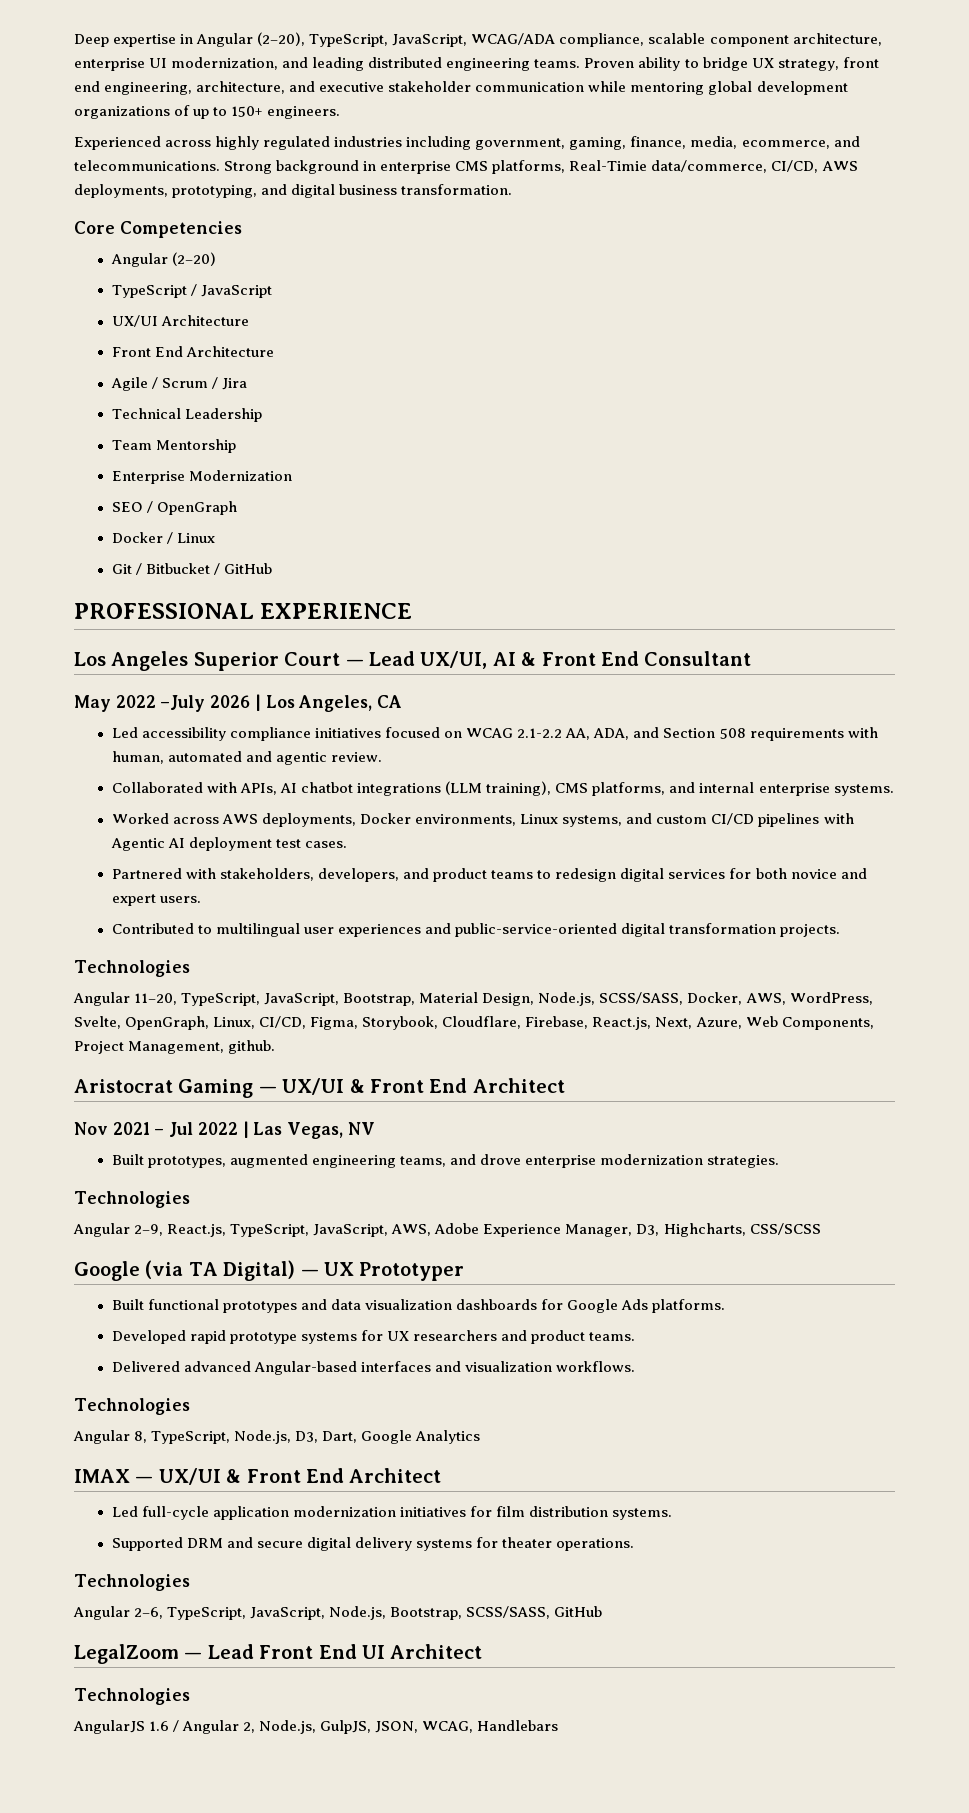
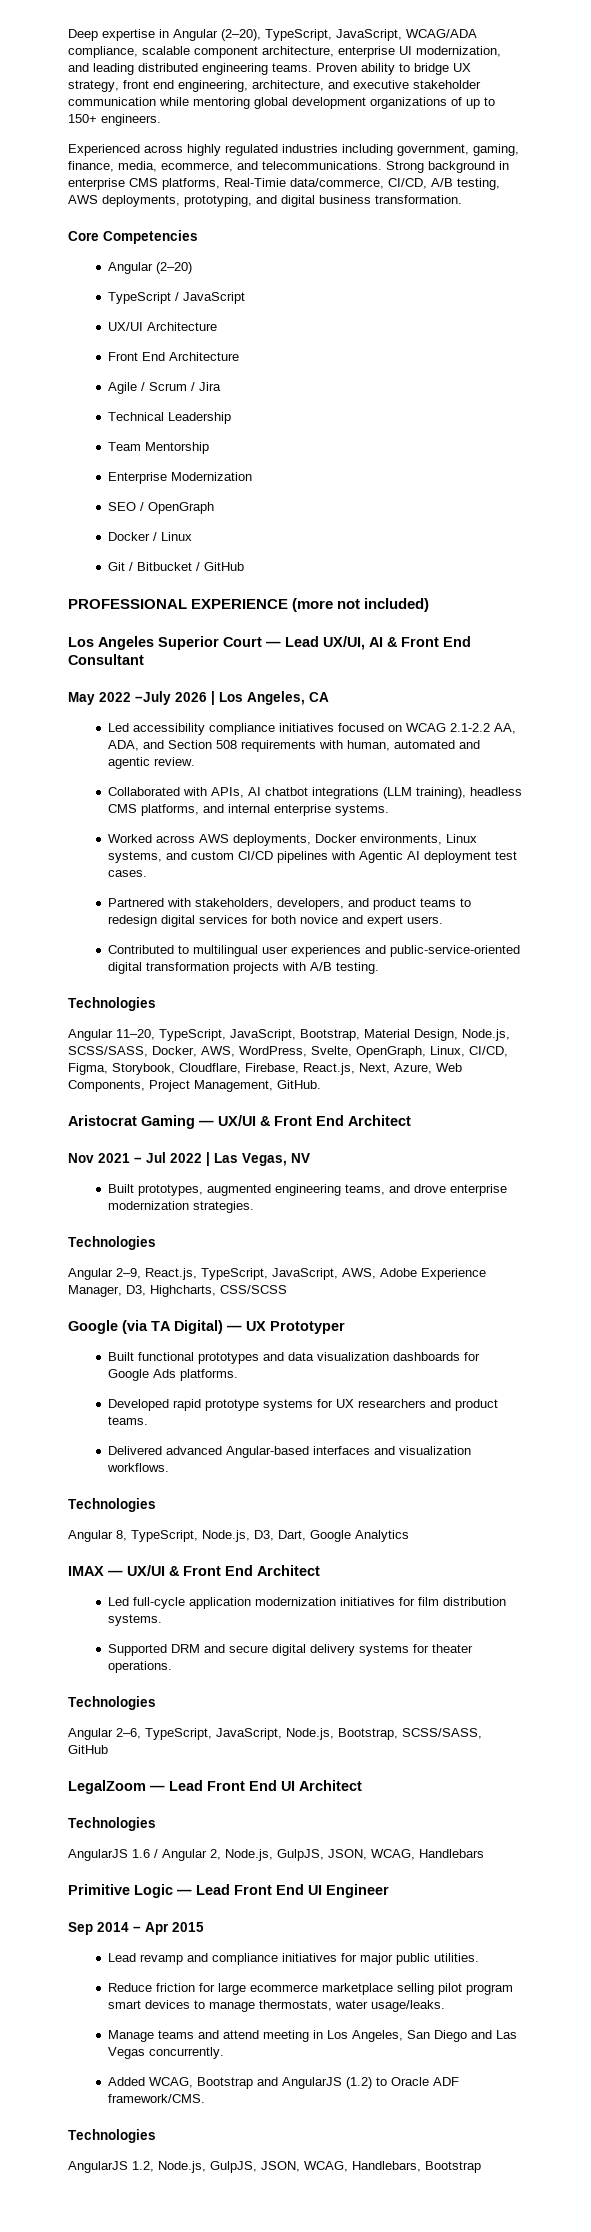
- Strong background in enterprise CMS platforms, Real-Timie data/commerce, CI/CD, AWS deployments, prototyping, and digital business transformation.
+ Strong background in enterprise CMS platforms, Real-Timie data/commerce, CI/CD, A/B testing, AWS deployments, prototyping, and digital business transformation.
- PROFESSIONAL EXPERIENCE
+ PROFESSIONAL EXPERIENCE (more not included)
- Collaborated with APIs, AI chatbot integrations (LLM training), CMS platforms, and internal enterprise systems.
+ Collaborated with APIs, AI chatbot integrations (LLM training), headless CMS platforms, and internal enterprise systems.
- Contributed to multilingual user experiences and public-service-oriented digital transformation projects.
+ Contributed to multilingual user experiences and public-service-oriented digital transformation projects with A/B testing.
- Angular 11–20, TypeScript, JavaScript, Bootstrap, Material Design, Node.js, SCSS/SASS, Docker, AWS, WordPress, Svelte, OpenGraph, Linux, CI/CD, Figma, Storybook, Cloudflare, Firebase, React.js, Next, Azure, Web Components, Project Management, github.
+ Angular 11–20, TypeScript, JavaScript, Bootstrap, Material Design, Node.js, SCSS/SASS, Docker, AWS, WordPress, Svelte, OpenGraph, Linux, CI/CD, Figma, Storybook, Cloudflare, Firebase, React.js, Next, Azure, Web Components, Project Management, GitHub.
+ Primitive Logic — Lead Front End UI Engineer
+ Sep 2014 – Apr 2015
+ Lead revamp and compliance initiatives for major public utilities.
+ Reduce friction for large ecommerce marketplace selling pilot program smart devices to manage thermostats, water usage/leaks.
+ Manage teams and attend meeting in Los Angeles, San Diego and Las Vegas concurrently.
+ Added WCAG, Bootstrap and AngularJS (1.2) to Oracle ADF framework/CMS.
+ Technologies
+ AngularJS 1.2, Node.js, GulpJS, JSON, WCAG, Handlebars, Bootstrap

